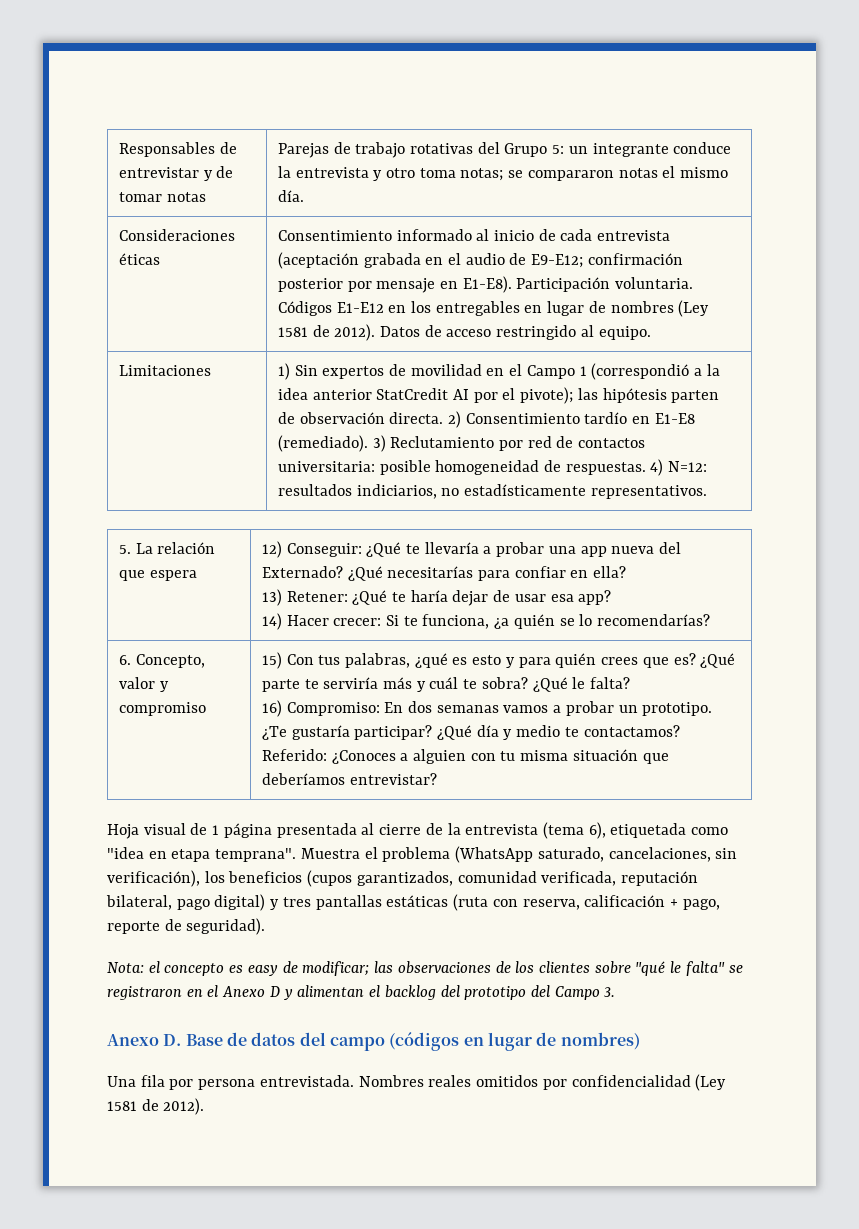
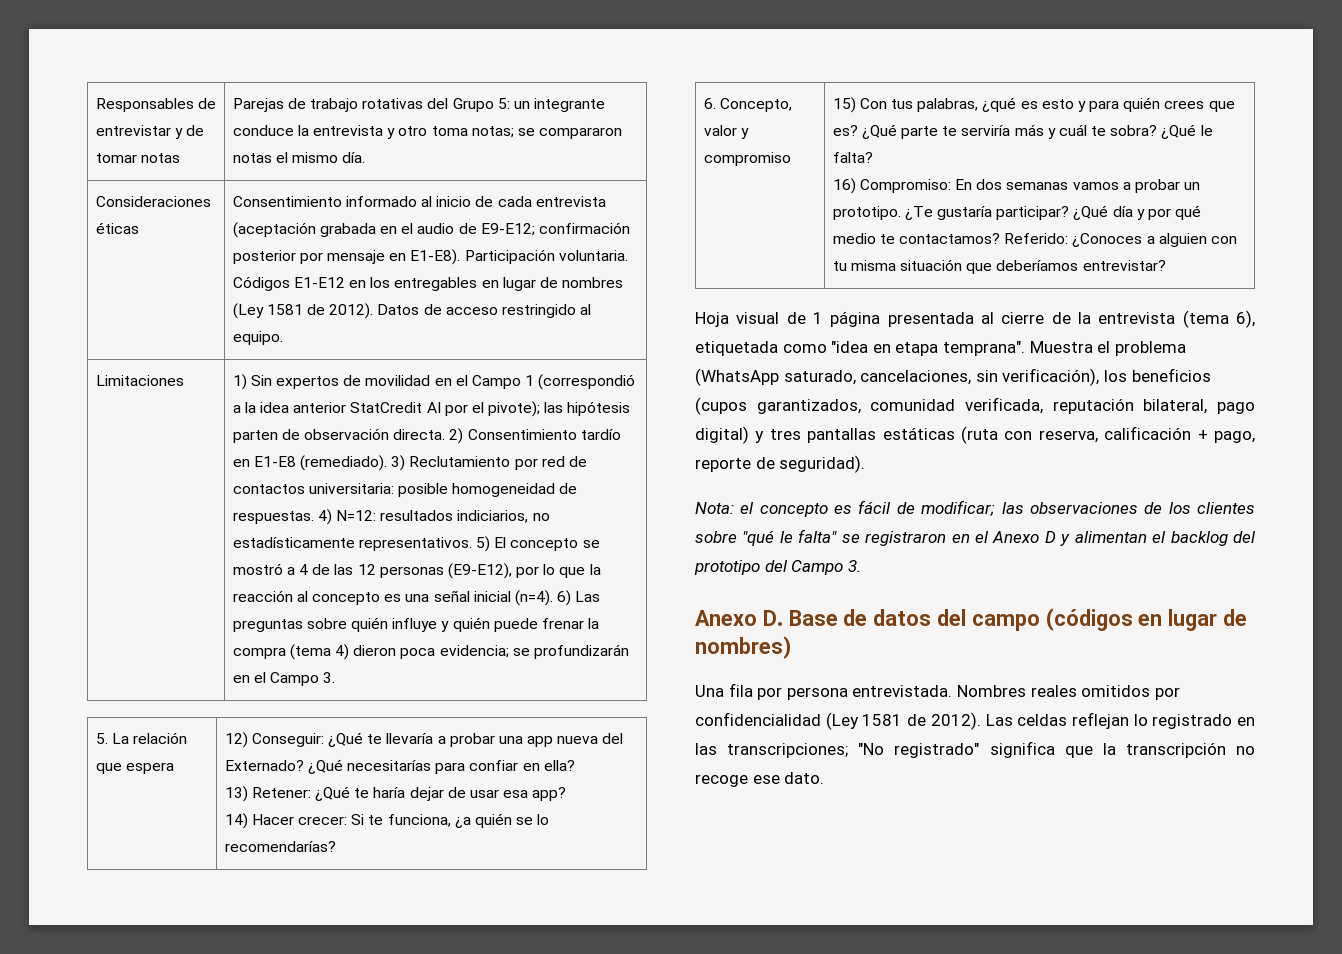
+ 5) El concepto se mostró a 4 de las 12 personas (E9-E12), por lo que la reacción al concepto es una señal inicial (n=4). 6) Las preguntas sobre quién influye y quién puede frenar la compra (tema 4) dieron poca evidencia; se profundizarán en el Campo 3.
- ¿Qué día y medio te contactamos?
+ ¿Qué día y por qué medio te contactamos?
- Nota: el concepto es easy de modificar; las observaciones de los clientes sobre "qué le falta" se registraron en el Anexo D y alimentan el backlog del prototipo del Campo 3.
+ Nota: el concepto es fácil de modificar; las observaciones de los clientes sobre "qué le falta" se registraron en el Anexo D y alimentan el backlog del prototipo del Campo 3.
+ Las celdas reflejan lo registrado en las transcripciones; "No registrado" significa que la transcripción no recoge ese dato.

